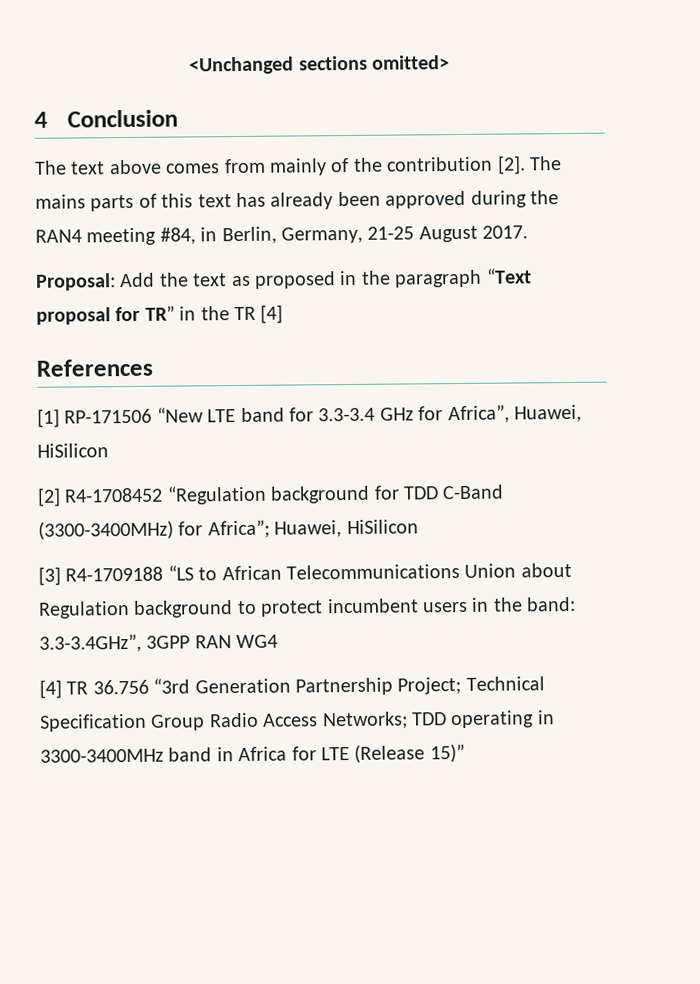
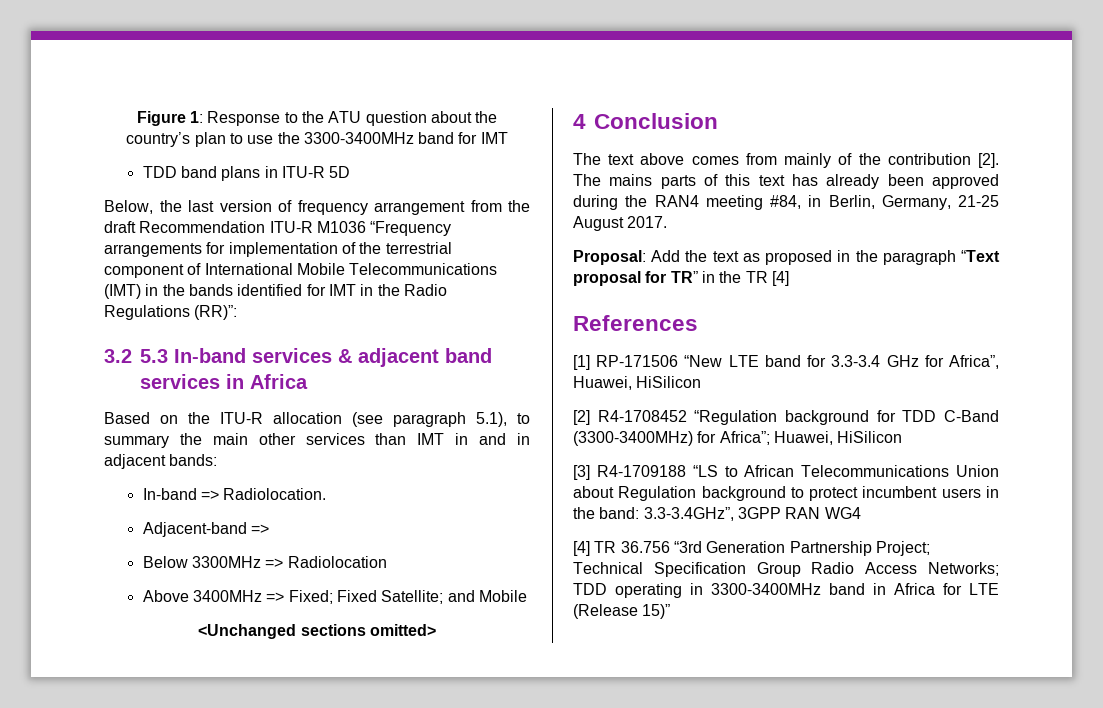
+ Figure 1: Response to the ATU question about the country’s plan to use the 3300-3400MHz band for IMT
+ TDD band plans in ITU-R 5D
+ Below, the last version of frequency arrangement from the draft Recommendation ITU-R M1036 “Frequency arrangements for implementation of the terrestrial component of International Mobile Telecommunications (IMT) in the bands identified for IMT in the Radio Regulations (RR)”:
+ 3.2 5.3 In-band services & adjacent band services in Africa
+ Based on the ITU-R allocation (see paragraph 5.1), to summary the main other services than IMT in and in adjacent bands:
+ In-band => Radiolocation.
+ Adjacent-band =>
+ Below 3300MHz => Radiolocation
+ Above 3400MHz => Fixed; Fixed Satellite; and Mobile

